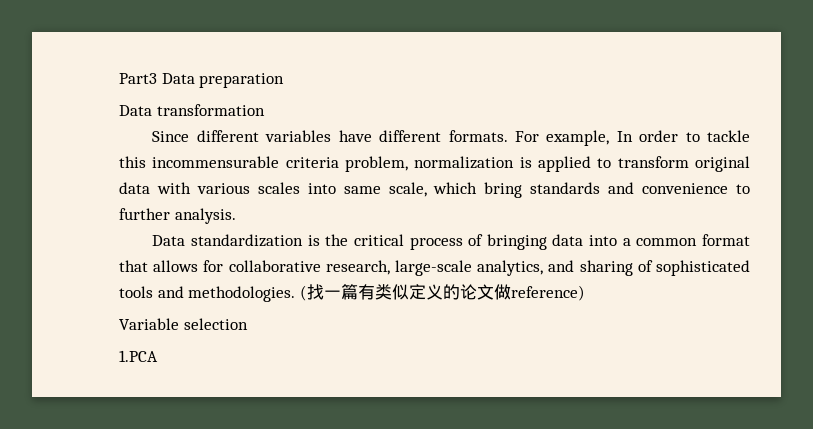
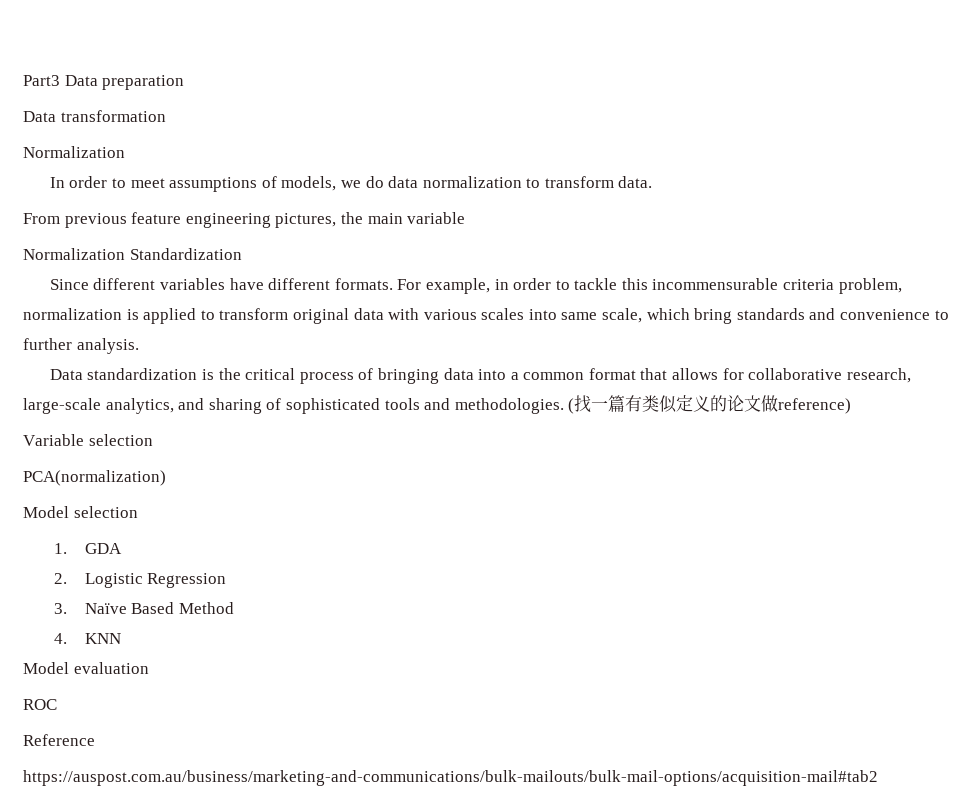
  Data transformation
+ Normalization
+ In order to meet assumptions of models, we do data normalization to transform data.
+ From previous feature engineering pictures, the main variable
+ Normalization Standardization
- For example, In order to tackle this incommensurable criteria problem, normalization is applied to transform original data with various scales into same scale, which bring standards and convenience to further analysis.
+ For example, in order to tackle this incommensurable criteria problem, normalization is applied to transform original data with various scales into same scale, which bring standards and convenience to further analysis.
- 1.PCA
+ PCA(normalization)
+ Model selection
+ 1. GDA
+ 2. Logistic Regression
+ 3. Naïve Based Method
+ 4. KNN
+ Model evaluation
+ ROC
+ Reference
+ https://auspost.com.au/business/marketing-and-communications/bulk-mailouts/bulk-mail-options/acquisition-mail#tab2

